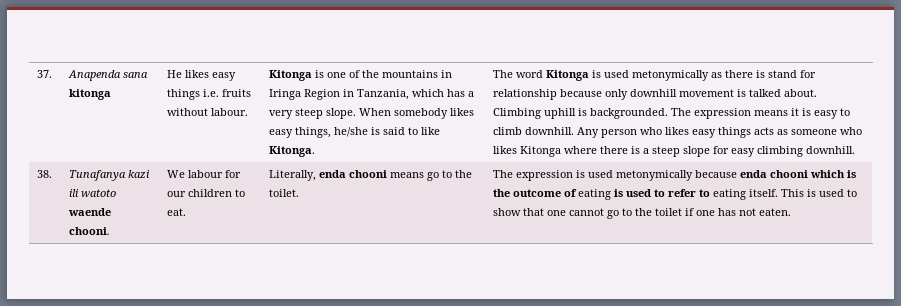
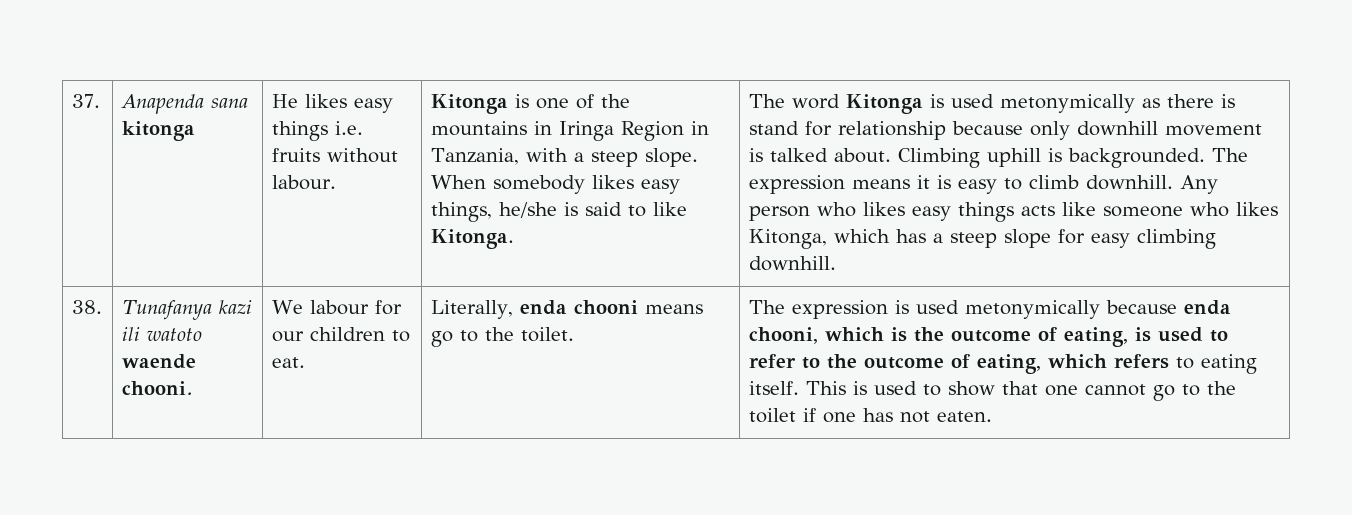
- Kitonga is one of the mountains in Iringa Region in Tanzania, which has a very steep slope.
+ Kitonga is one of the mountains in Iringa Region in Tanzania, with a steep slope.
- Any person who likes easy things acts as someone who likes Kitonga where there is a steep slope for easy climbing downhill.
+ Any person who likes easy things acts like someone who likes Kitonga, which has a steep slope for easy climbing downhill.
- The expression is used metonymically because enda chooni which is the outcome of eating is used to refer to eating itself.
+ The expression is used metonymically because enda chooni, which is the outcome of eating, is used to refer to the outcome of eating, which refers to eating itself.

